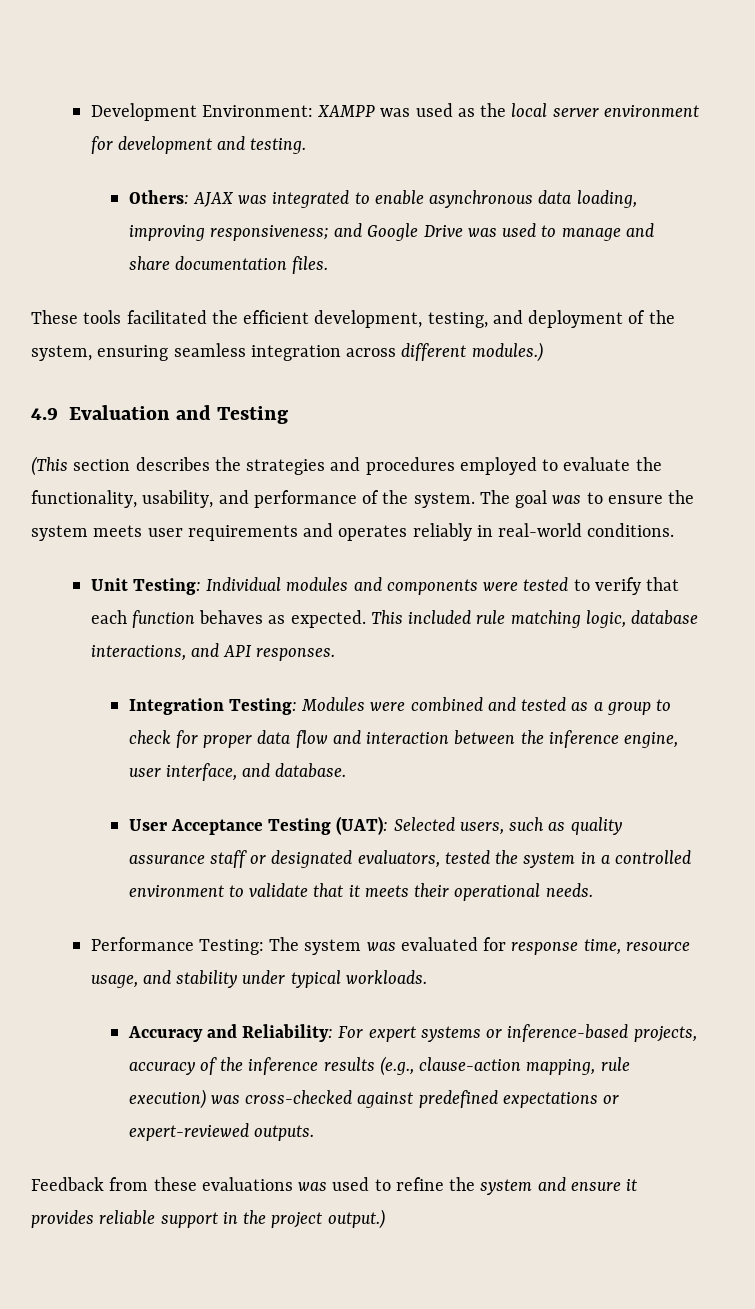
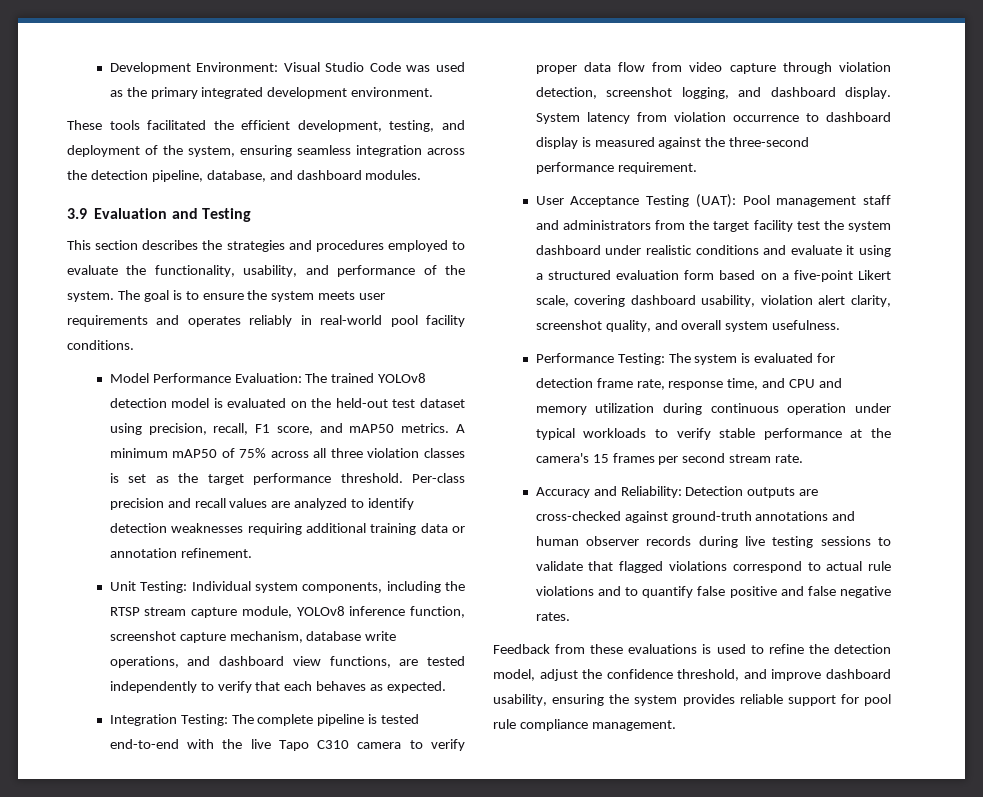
- Development Environment: XAMPP was used as the local server environment for development and testing.
- Others: AJAX was integrated to enable asynchronous data loading, improving responsiveness; and Google Drive was used to manage and share documentation files.
+ Development Environment: Visual Studio Code was used as the primary integrated development environment.
- These tools facilitated the efficient development, testing, and deployment of the system, ensuring seamless integration across different modules.)
- 4.9 Evaluation and Testing
+ These tools facilitated the efficient development, testing, and deployment of the system, ensuring seamless integration across the detection pipeline, database, and dashboard modules.
+ 3.9 Evaluation and Testing
- (This section describes the strategies and procedures employed to evaluate the functionality, usability, and performance of the system.
+ This section describes the strategies and procedures employed to evaluate the functionality, usability, and performance of the system.
- The goal was to ensure the system meets user requirements and operates reliably in real-world conditions.
+ The goal is to ensure the system meets user requirements and operates reliably in real-world pool facility conditions.
- Unit Testing: Individual modules and components were tested to verify that each function behaves as expected. This included rule matching logic, database interactions, and API responses.
- Integration Testing: Modules were combined and tested as a group to check for proper data flow and interaction between the inference engine, user interface, and database.
- User Acceptance Testing (UAT): Selected users, such as quality assurance staff or designated evaluators, tested the system in a controlled environment to validate that it meets their operational needs.
+ Model Performance Evaluation: The trained YOLOv8 detection model is evaluated on the held-out test dataset using precision, recall, F1 score, and mAP50 metrics. A minimum mAP50 of 75% across all three violation classes is set as the target performance threshold. Per-class precision and recall values are analyzed to identify detection weaknesses requiring additional training data or annotation refinement.
+ Unit Testing: Individual system components, including the RTSP stream capture module, YOLOv8 inference function, screenshot capture mechanism, database write operations, and dashboard view functions, are tested independently to verify that each behaves as expected.
+ Integration Testing: The complete pipeline is tested end-to-end with the live Tapo C310 camera to verify proper data flow from video capture through violation detection, screenshot logging, and dashboard display. System latency from violation occurrence to dashboard display is measured against the three-second performance requirement.
+ User Acceptance Testing (UAT): Pool management staff and administrators from the target facility test the system dashboard under realistic conditions and evaluate it using a structured evaluation form based on a five-point Likert scale, covering dashboard usability, violation alert clarity, screenshot quality, and overall system usefulness.
- Performance Testing: The system was evaluated for response time, resource usage, and stability under typical workloads.
- Accuracy and Reliability: For expert systems or inference-based projects, accuracy of the inference results (e.g., clause-action mapping, rule execution) was cross-checked against predefined expectations or expert-reviewed outputs.
+ Performance Testing: The system is evaluated for detection frame rate, response time, and CPU and memory utilization during continuous operation under typical workloads to verify stable performance at the camera's 15 frames per second stream rate.
+ Accuracy and Reliability: Detection outputs are cross-checked against ground-truth annotations and human observer records during live testing sessions to validate that flagged violations correspond to actual rule violations and to quantify false positive and false negative rates.
- Feedback from these evaluations was used to refine the system and ensure it provides reliable support in the project output.)
+ Feedback from these evaluations is used to refine the detection model, adjust the confidence threshold, and improve dashboard usability, ensuring the system provides reliable support for pool rule compliance management.

